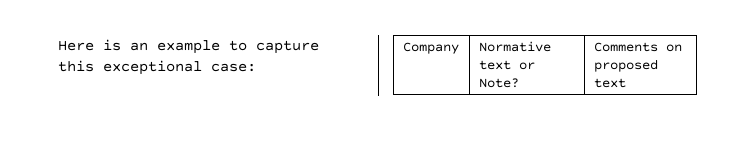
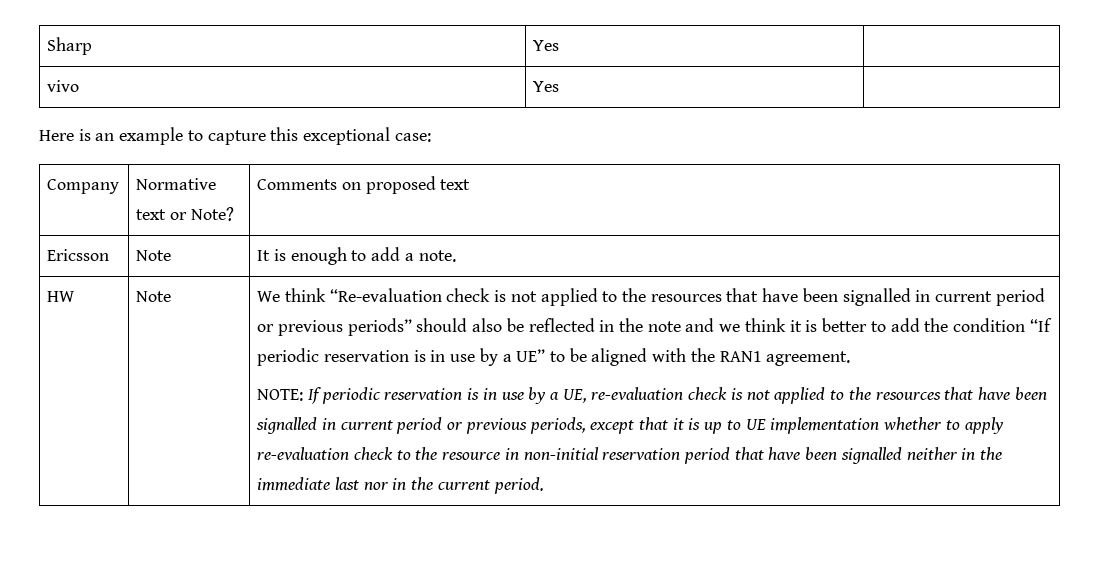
+ Sharp | Yes |
+ vivo | Yes |
+ Ericsson | Note | It is enough to add a note.
+ HW | Note | We think “Re-evaluation check is not applied to the resources that have been signalled in current period or previous periods” should also be reflected in the note and we think it is better to add the condition “If periodic reservation is in use by a UE” to be aligned with the RAN1 agreement.
+ NOTE: If periodic reservation is in use by a UE, re-evaluation check is not applied to the resources that have been signalled in current period or previous periods, except that it is up to UE implementation whether to apply re-evaluation check to the resource in non-initial reservation period that have been signalled neither in the immediate last nor in the current period.

